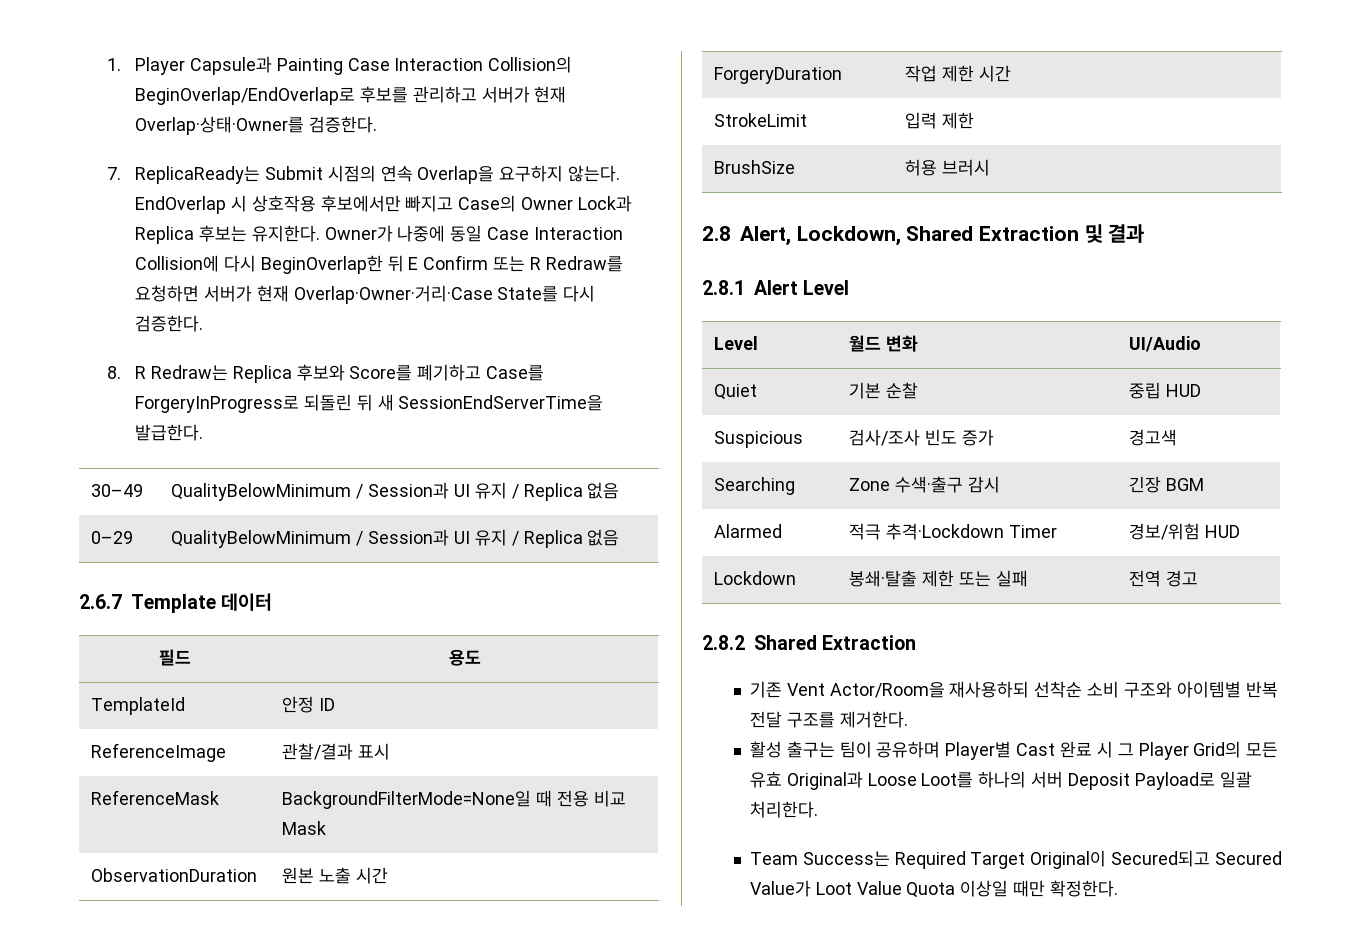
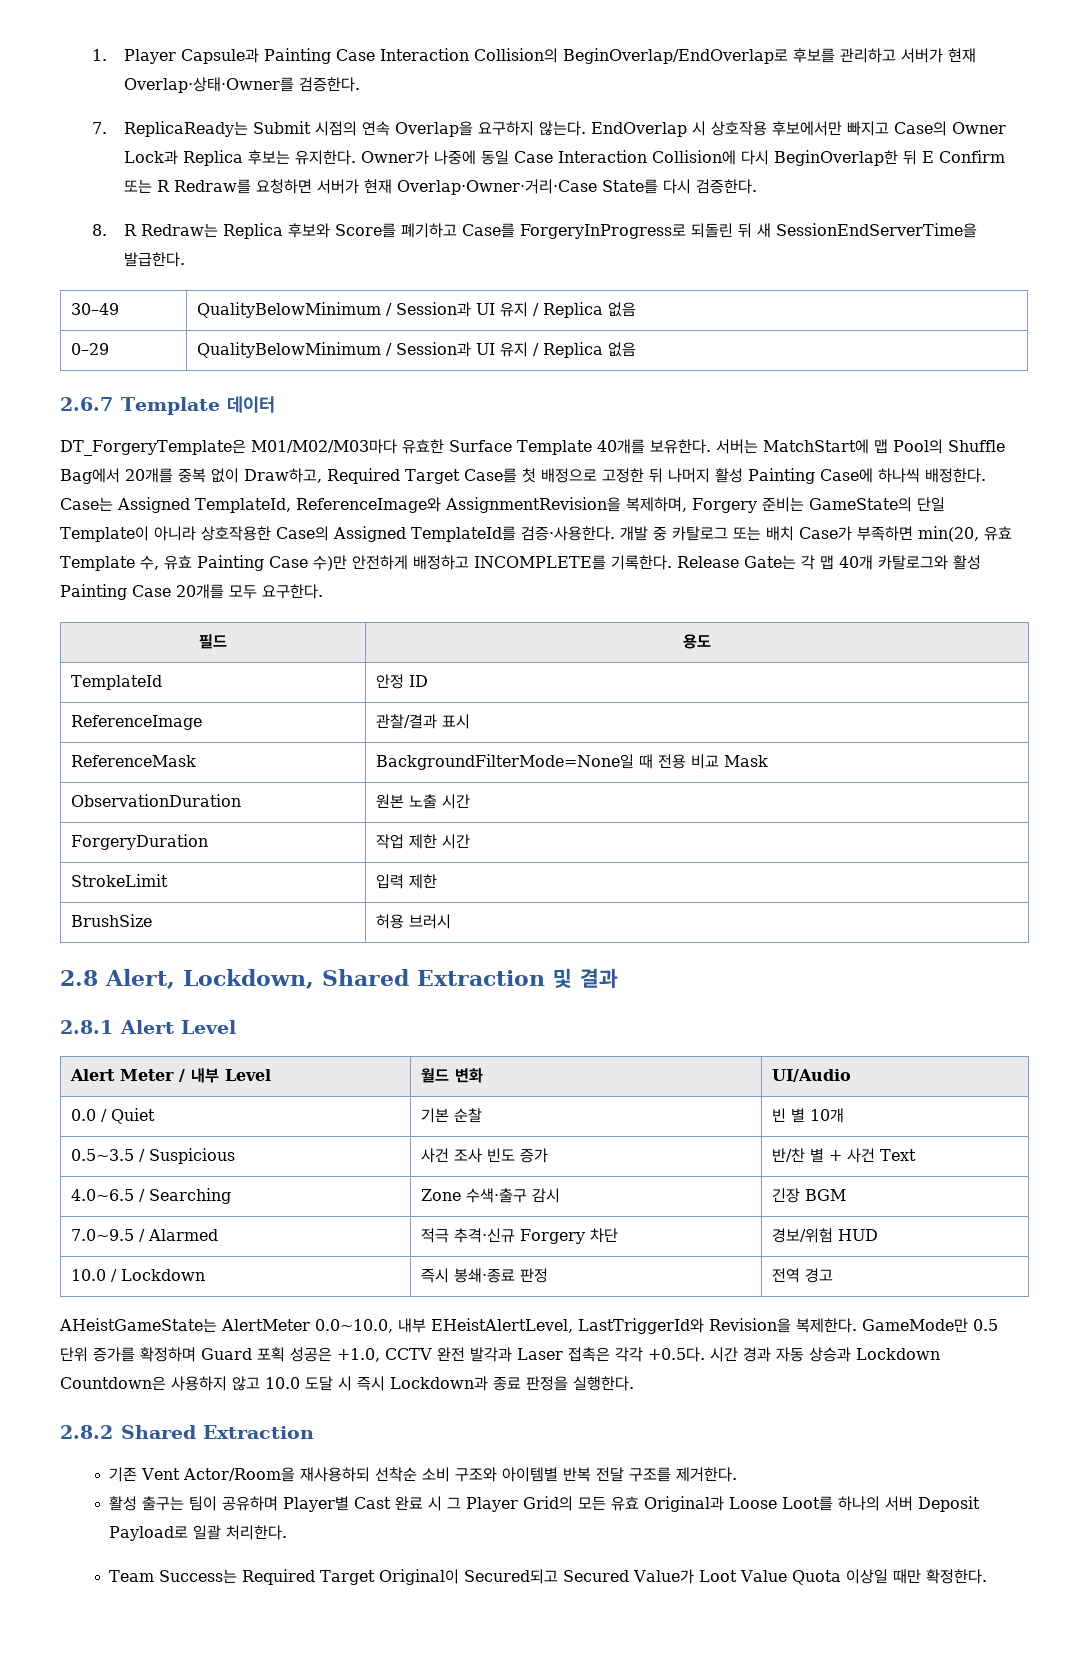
+ DT_ForgeryTemplate은 M01/M02/M03마다 유효한 Surface Template 40개를 보유한다. 서버는 MatchStart에 맵 Pool의 Shuffle Bag에서 20개를 중복 없이 Draw하고, Required Target Case를 첫 배정으로 고정한 뒤 나머지 활성 Painting Case에 하나씩 배정한다. Case는 Assigned TemplateId, ReferenceImage와 AssignmentRevision을 복제하며, Forgery 준비는 GameState의 단일 Template이 아니라 상호작용한 Case의 Assigned TemplateId를 검증·사용한다. 개발 중 카탈로그 또는 배치 Case가 부족하면 min(20, 유효 Template 수, 유효 Painting Case 수)만 안전하게 배정하고 INCOMPLETE를 기록한다. Release Gate는 각 맵 40개 카탈로그와 활성 Painting Case 20개를 모두 요구한다.
- Level | 월드 변화 | UI/Audio
+ Alert Meter / 내부 Level | 월드 변화 | UI/Audio
- Quiet | 기본 순찰 | 중립 HUD
- Suspicious | 검사/조사 빈도 증가 | 경고색
- Searching | Zone 수색·출구 감시 | 긴장 BGM
+ 0.0 / Quiet | 기본 순찰 | 빈 별 10개
+ 0.5~3.5 / Suspicious | 사건 조사 빈도 증가 | 반/찬 별 + 사건 Text
+ 4.0~6.5 / Searching | Zone 수색·출구 감시 | 긴장 BGM
- Alarmed | 적극 추격·Lockdown Timer | 경보/위험 HUD
+ 7.0~9.5 / Alarmed | 적극 추격·신규 Forgery 차단 | 경보/위험 HUD
- Lockdown | 봉쇄·탈출 제한 또는 실패 | 전역 경고
+ 10.0 / Lockdown | 즉시 봉쇄·종료 판정 | 전역 경고
+ AHeistGameState는 AlertMeter 0.0~10.0, 내부 EHeistAlertLevel, LastTriggerId와 Revision을 복제한다. GameMode만 0.5 단위 증가를 확정하며 Guard 포획 성공은 +1.0, CCTV 완전 발각과 Laser 접촉은 각각 +0.5다. 시간 경과 자동 상승과 Lockdown Countdown은 사용하지 않고 10.0 도달 시 즉시 Lockdown과 종료 판정을 실행한다.

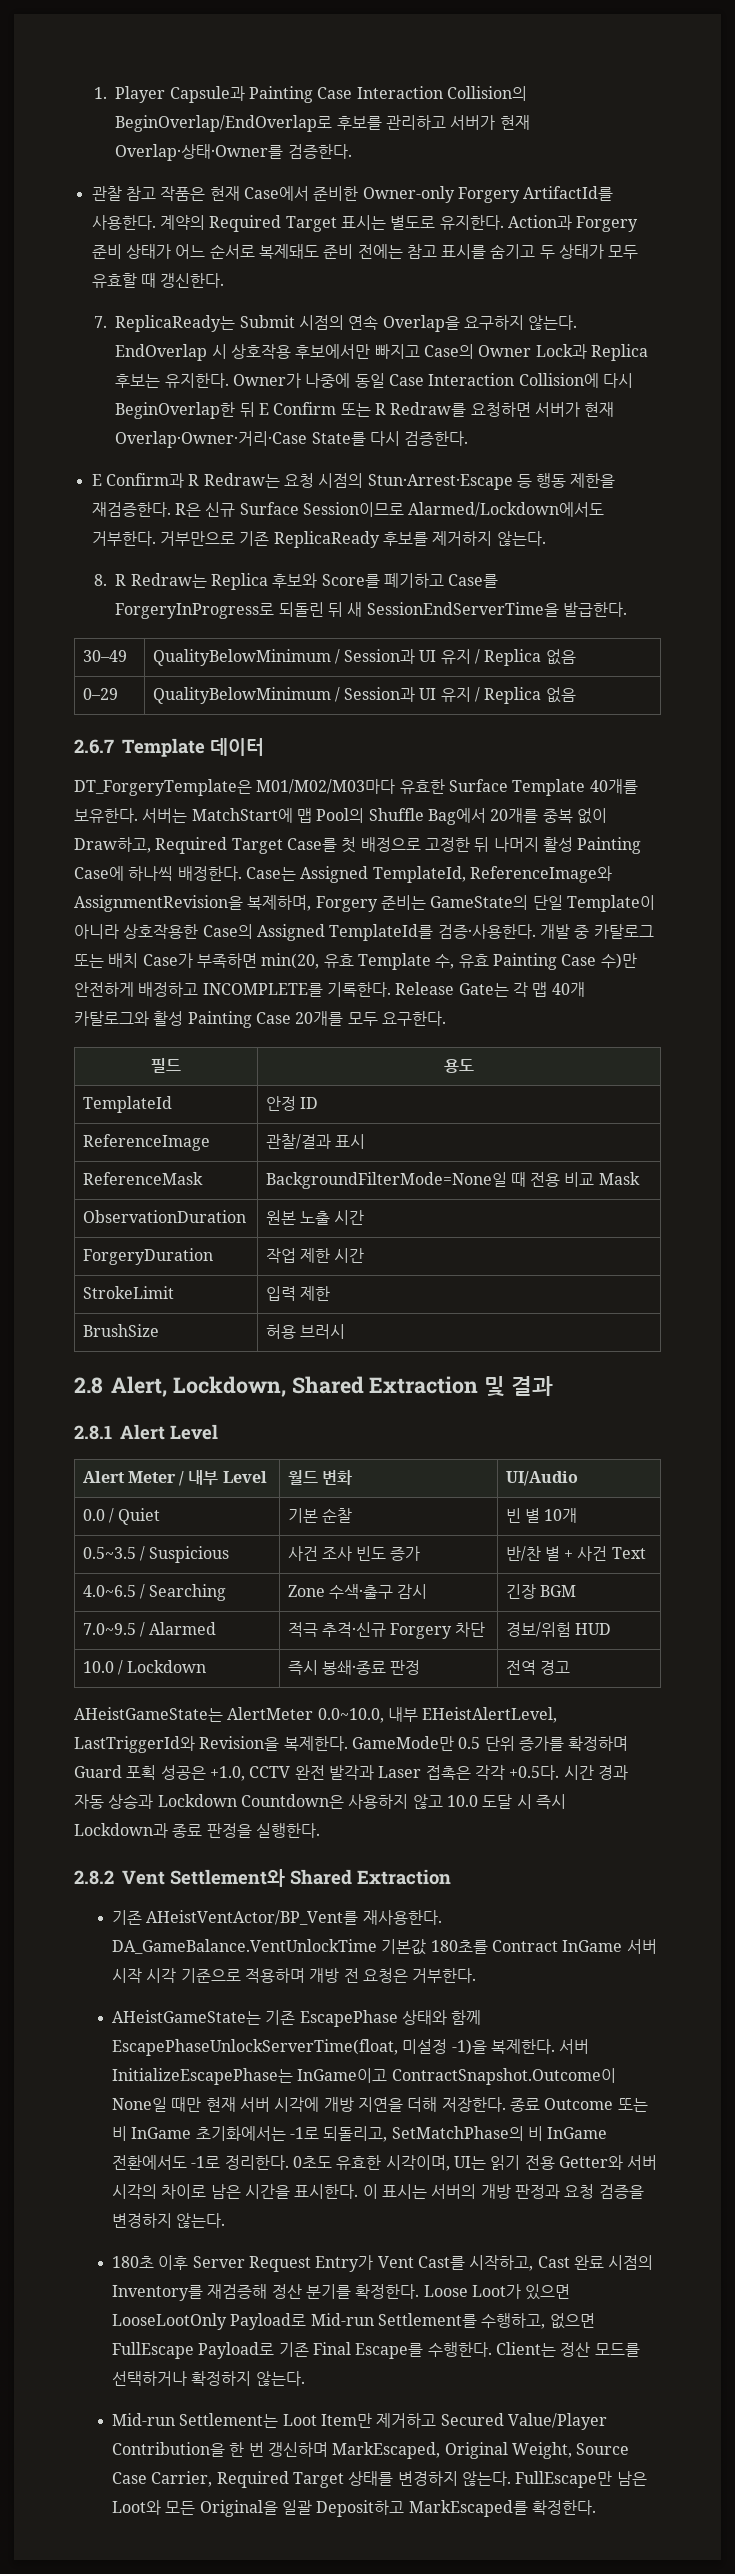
+ 관찰 참고 작품은 현재 Case에서 준비한 Owner-only Forgery ArtifactId를 사용한다. 계약의 Required Target 표시는 별도로 유지한다. Action과 Forgery 준비 상태가 어느 순서로 복제돼도 준비 전에는 참고 표시를 숨기고 두 상태가 모두 유효할 때 갱신한다.
+ E Confirm과 R Redraw는 요청 시점의 Stun·Arrest·Escape 등 행동 제한을 재검증한다. R은 신규 Surface Session이므로 Alarmed/Lockdown에서도 거부한다. 거부만으로 기존 ReplicaReady 후보를 제거하지 않는다.
- 2.8.2 Shared Extraction
+ 2.8.2 Vent Settlement와 Shared Extraction
- 기존 Vent Actor/Room을 재사용하되 선착순 소비 구조와 아이템별 반복 전달 구조를 제거한다.
- 활성 출구는 팀이 공유하며 Player별 Cast 완료 시 그 Player Grid의 모든 유효 Original과 Loose Loot를 하나의 서버 Deposit Payload로 일괄 처리한다.
- Team Success는 Required Target Original이 Secured되고 Secured Value가 Loot Value Quota 이상일 때만 확정한다.
+ 기존 AHeistVentActor/BP_Vent를 재사용한다. DA_GameBalance.VentUnlockTime 기본값 180초를 Contract InGame 서버 시작 시각 기준으로 적용하며 개방 전 요청은 거부한다.
+ AHeistGameState는 기존 EscapePhase 상태와 함께 EscapePhaseUnlockServerTime(float, 미설정 -1)을 복제한다. 서버 InitializeEscapePhase는 InGame이고 ContractSnapshot.Outcome이 None일 때만 현재 서버 시각에 개방 지연을 더해 저장한다. 종료 Outcome 또는 비 InGame 초기화에서는 -1로 되돌리고, SetMatchPhase의 비 InGame 전환에서도 -1로 정리한다. 0초도 유효한 시각이며, UI는 읽기 전용 Getter와 서버 시각의 차이로 남은 시간을 표시한다. 이 표시는 서버의 개방 판정과 요청 검증을 변경하지 않는다.
+ 180초 이후 Server Request Entry가 Vent Cast를 시작하고, Cast 완료 시점의 Inventory를 재검증해 정산 분기를 확정한다. Loose Loot가 있으면 LooseLootOnly Payload로 Mid-run Settlement를 수행하고, 없으면 FullEscape Payload로 기존 Final Escape를 수행한다. Client는 정산 모드를 선택하거나 확정하지 않는다.
+ Mid-run Settlement는 Loot Item만 제거하고 Secured Value/Player Contribution을 한 번 갱신하며 MarkEscaped, Original Weight, Source Case Carrier, Required Target 상태를 변경하지 않는다. FullEscape만 남은 Loot와 모든 Original을 일괄 Deposit하고 MarkEscaped를 확정한다.

